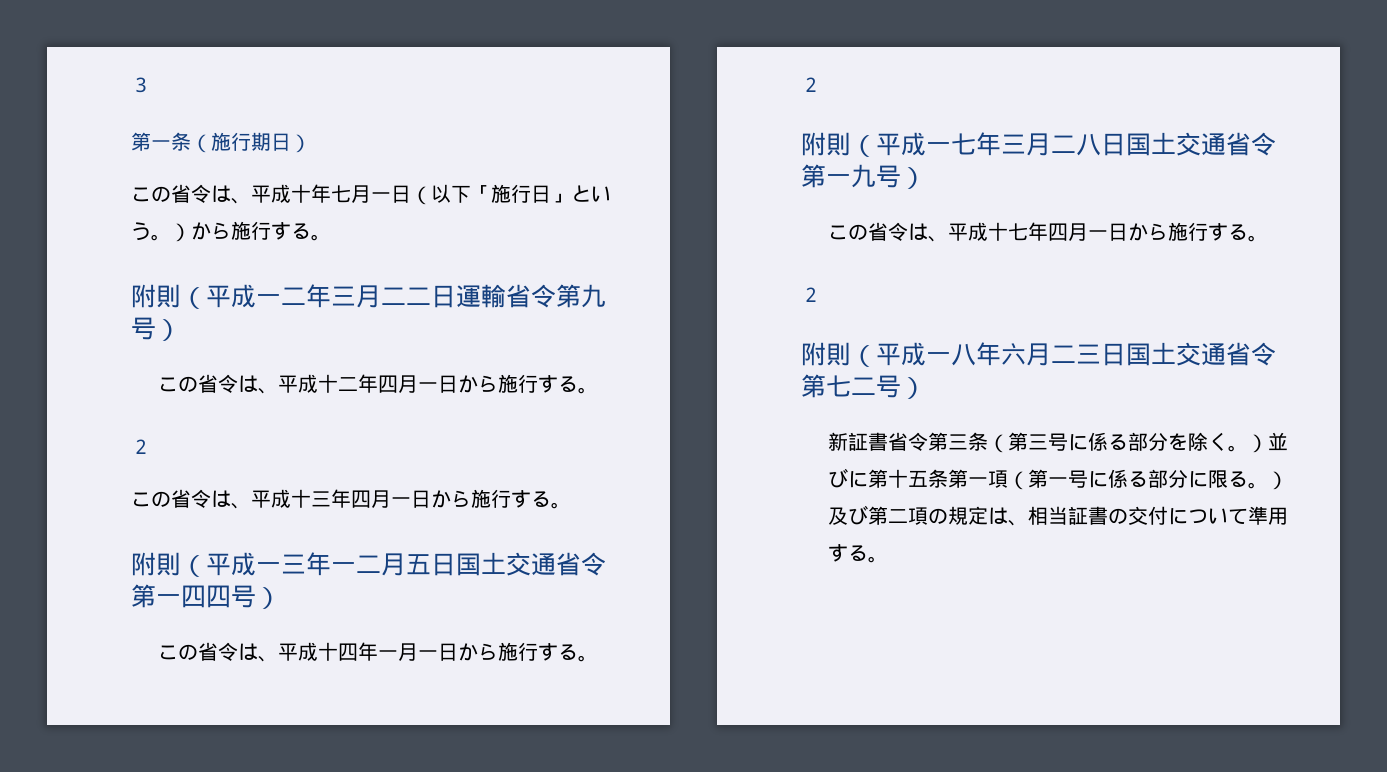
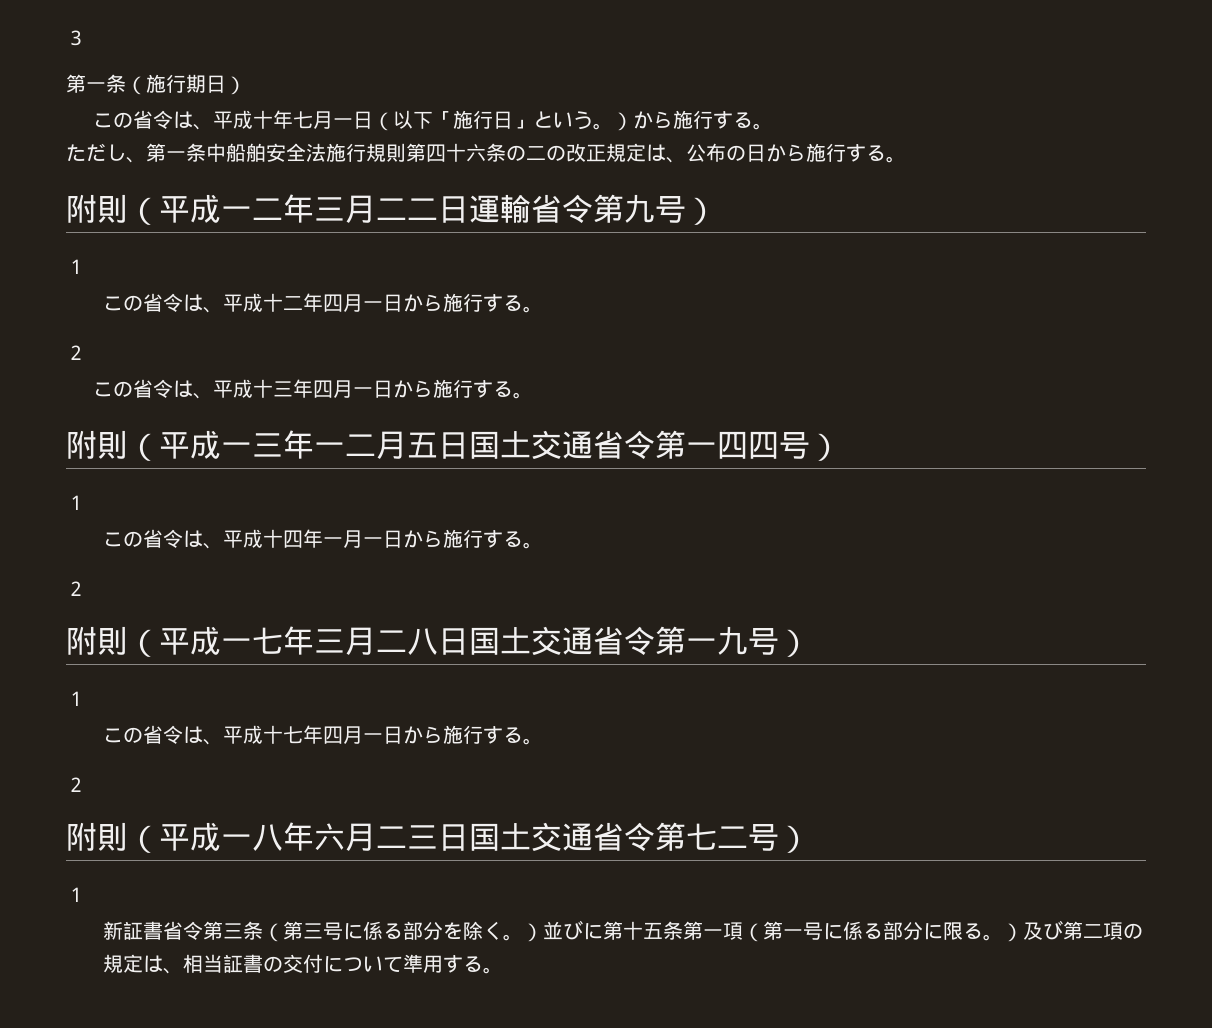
+ ただし、第一条中船舶安全法施行規則第四十六条の二の改正規定は、公布の日から施行する。
  附則（平成一二年三月二二日運輸省令第九号）
+ １
  附則（平成一三年一二月五日国土交通省令第一四四号）
+ １
  附則（平成一七年三月二八日国土交通省令第一九号）
+ １
  附則（平成一八年六月二三日国土交通省令第七二号）
+ １

